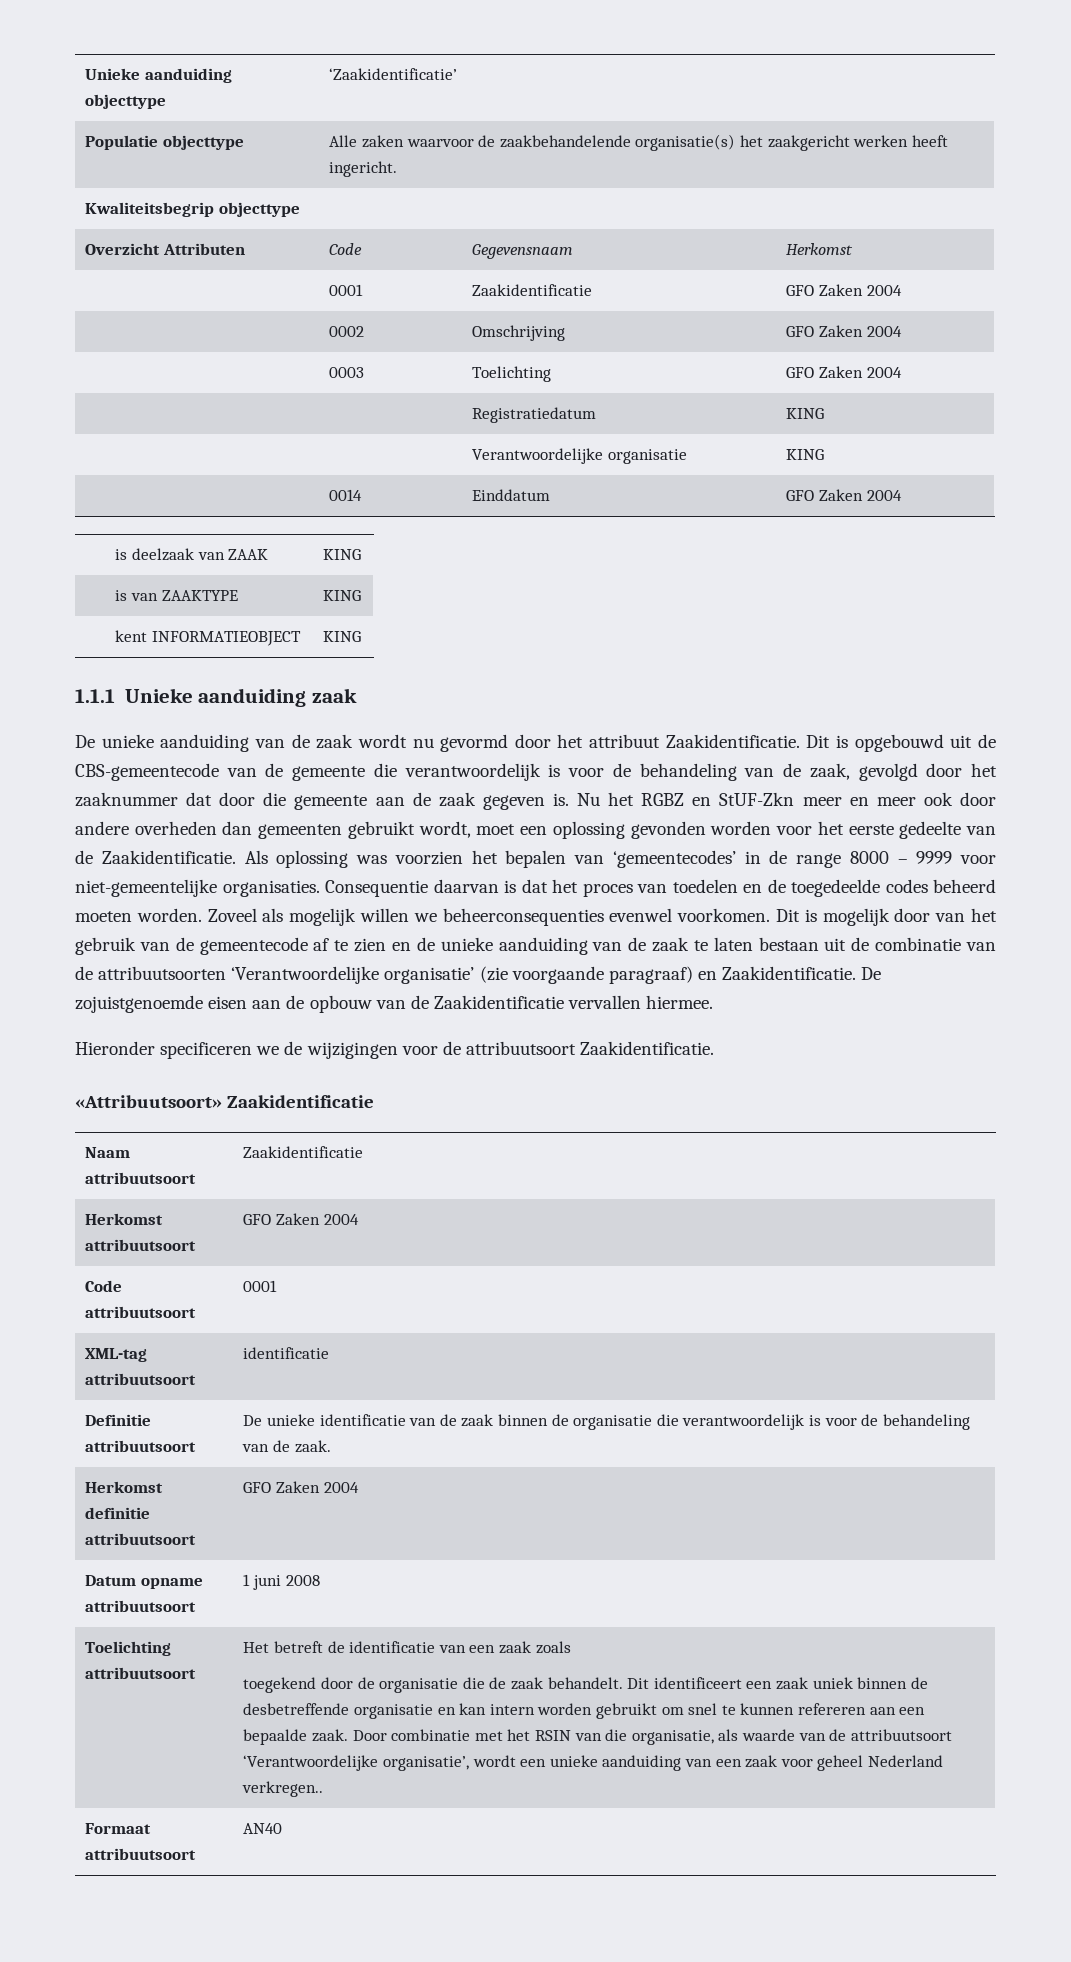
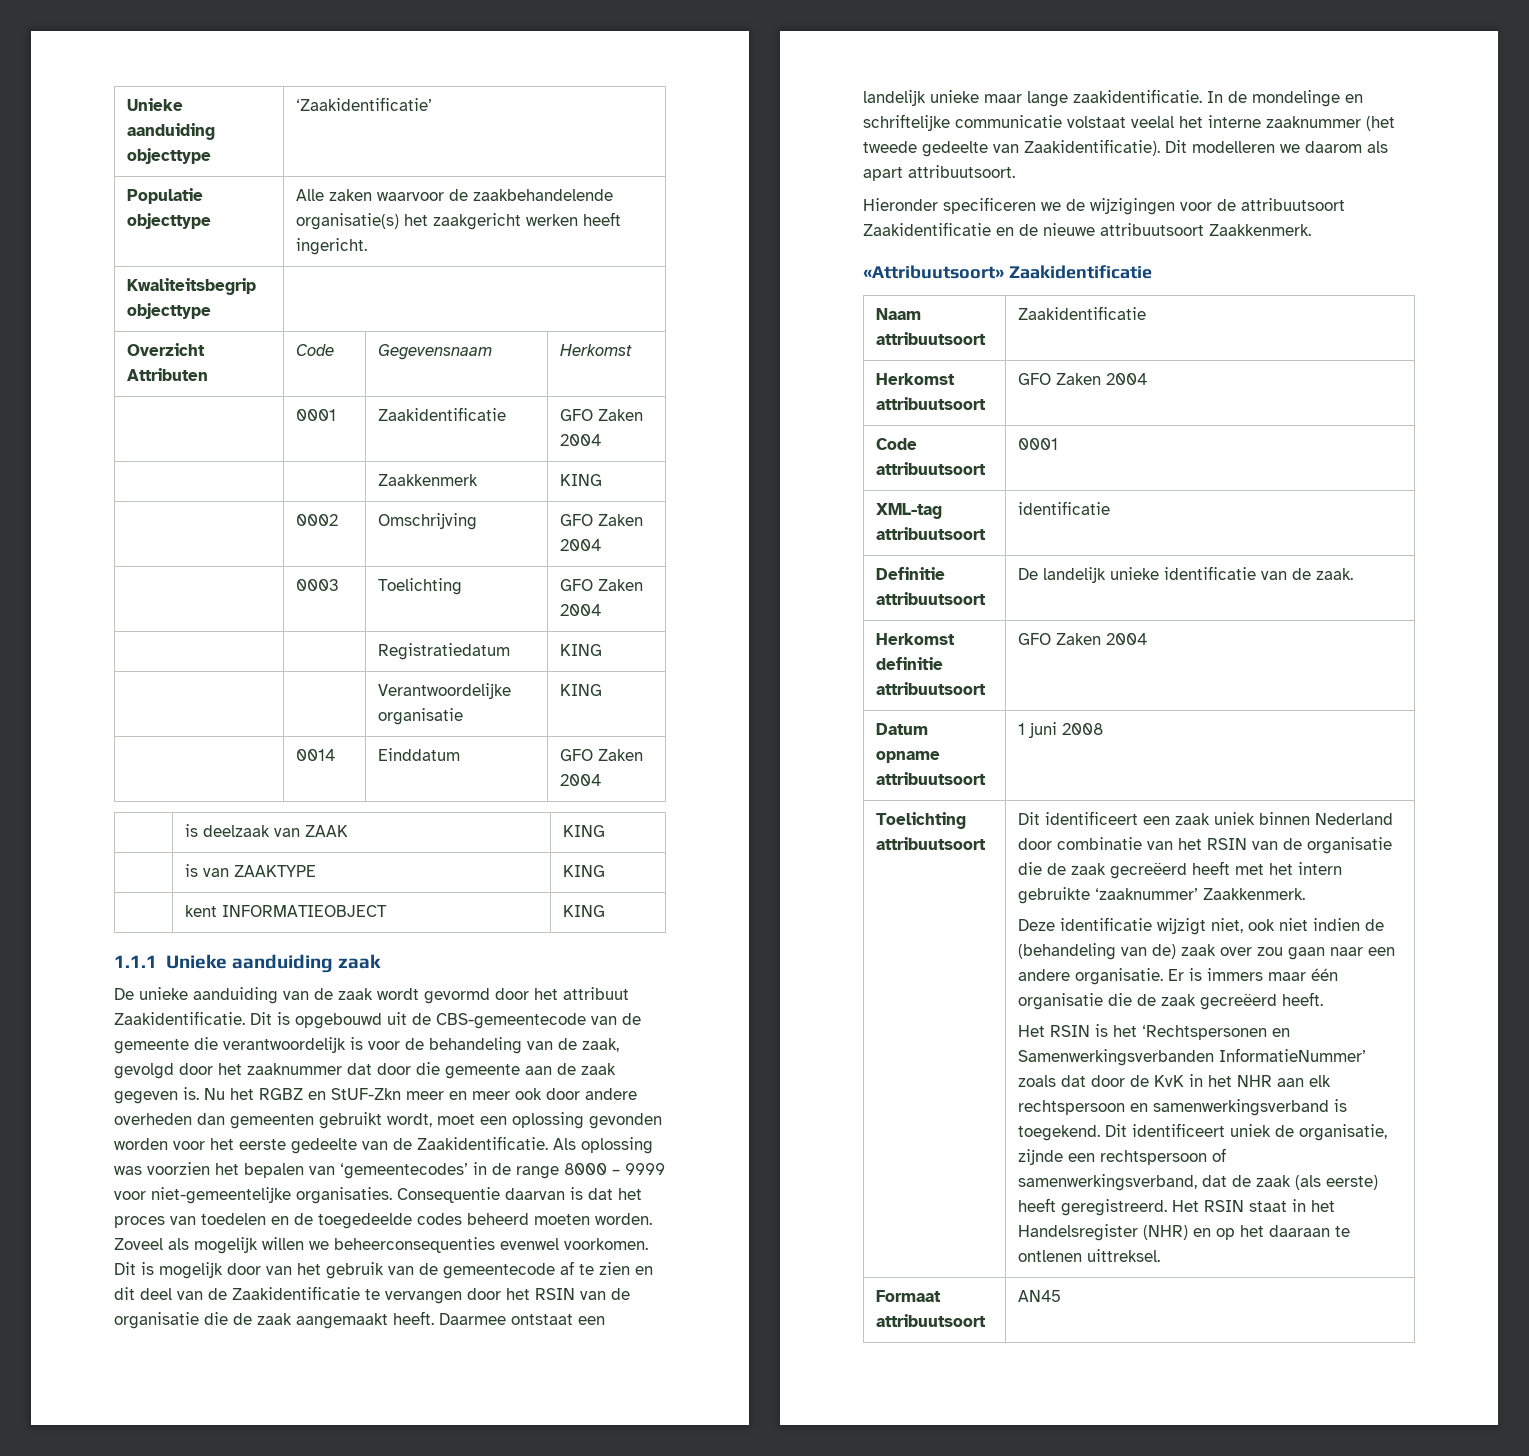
+ | | Zaakkenmerk | KING
- De unieke aanduiding van de zaak wordt nu gevormd door het attribuut Zaakidentificatie.
+ De unieke aanduiding van de zaak wordt gevormd door het attribuut Zaakidentificatie.
- Dit is mogelijk door van het gebruik van de gemeentecode af te zien en de unieke aanduiding van de zaak te laten bestaan uit de combinatie van de attribuutsoorten ‘Verantwoordelijke organisatie’ (zie voorgaande paragraaf) en Zaakidentificatie. De zojuistgenoemde eisen aan de opbouw van de Zaakidentificatie vervallen hiermee.
+ Dit is mogelijk door van het gebruik van de gemeentecode af te zien en dit deel van de Zaakidentificatie te vervangen door het RSIN van de organisatie die de zaak aangemaakt heeft. Daarmee ontstaat een landelijk unieke maar lange zaakidentificatie. In de mondelinge en schriftelijke communicatie volstaat veelal het interne zaaknummer (het tweede gedeelte van Zaakidentificatie). Dit modelleren we daarom als apart attribuutsoort.
- Hieronder specificeren we de wijzigingen voor de attribuutsoort Zaakidentificatie.
+ Hieronder specificeren we de wijzigingen voor de attribuutsoort Zaakidentificatie en de nieuwe attribuutsoort Zaakkenmerk.
- Definitie attribuutsoort | De unieke identificatie van de zaak binnen de organisatie die verantwoordelijk is voor de behandeling van de zaak.
+ Definitie attribuutsoort | De landelijk unieke identificatie van de zaak.
- Het betreft de identificatie van een zaak zoals
- toegekend door de organisatie die de zaak behandelt. Dit identificeert een zaak uniek binnen de desbetreffende organisatie en kan intern worden gebruikt om snel te kunnen refereren aan een bepaalde zaak. Door combinatie met het RSIN van die organisatie, als waarde van de attribuutsoort ‘Verantwoordelijke organisatie’, wordt een unieke aanduiding van een zaak voor geheel Nederland verkregen..
+ Dit identificeert een zaak uniek binnen Nederland door combinatie van het RSIN van de organisatie die de zaak gecreëerd heeft met het intern gebruikte ‘zaaknummer’ Zaakkenmerk.
+ Deze identificatie wijzigt niet, ook niet indien de (behandeling van de) zaak over zou gaan naar een andere organisatie. Er is immers maar één organisatie die de zaak gecreëerd heeft.
+ Het RSIN is het ‘Rechtspersonen en Samenwerkingsverbanden InformatieNummer’ zoals dat door de KvK in het NHR aan elk rechtspersoon en samenwerkingsverband is toegekend. Dit identificeert uniek de organisatie, zijnde een rechtspersoon of samenwerkingsverband, dat de zaak (als eerste) heeft geregistreerd. Het RSIN staat in het Handelsregister (NHR) en op het daaraan te ontlenen uittreksel.
- Formaat attribuutsoort | AN40
+ Formaat attribuutsoort | AN45

